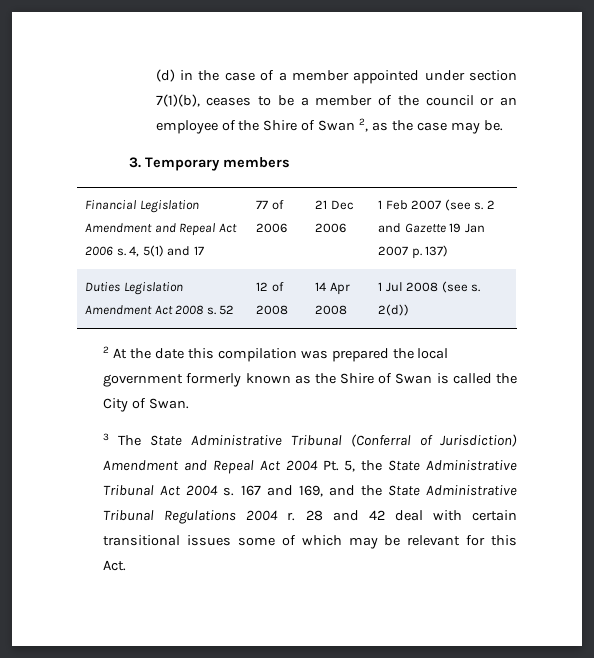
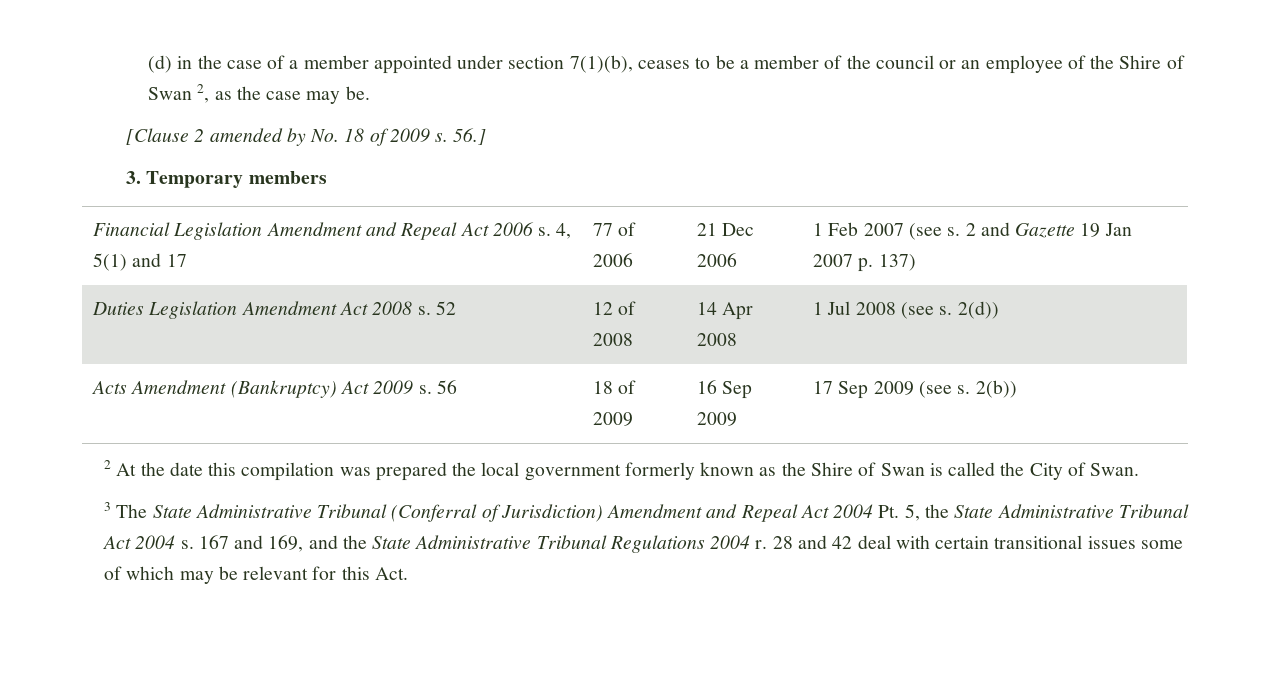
+ [Clause 2 amended by No. 18 of 2009 s. 56.]
+ Acts Amendment (Bankruptcy) Act 2009 s. 56 | 18 of 2009 | 16 Sep 2009 | 17 Sep 2009 (see s. 2(b))

